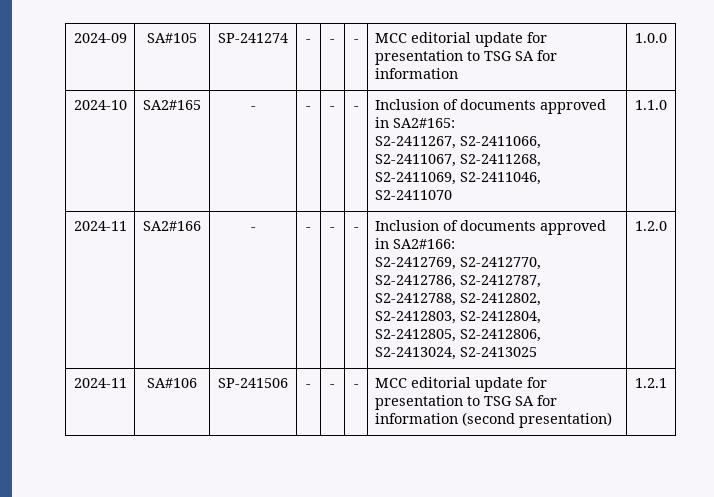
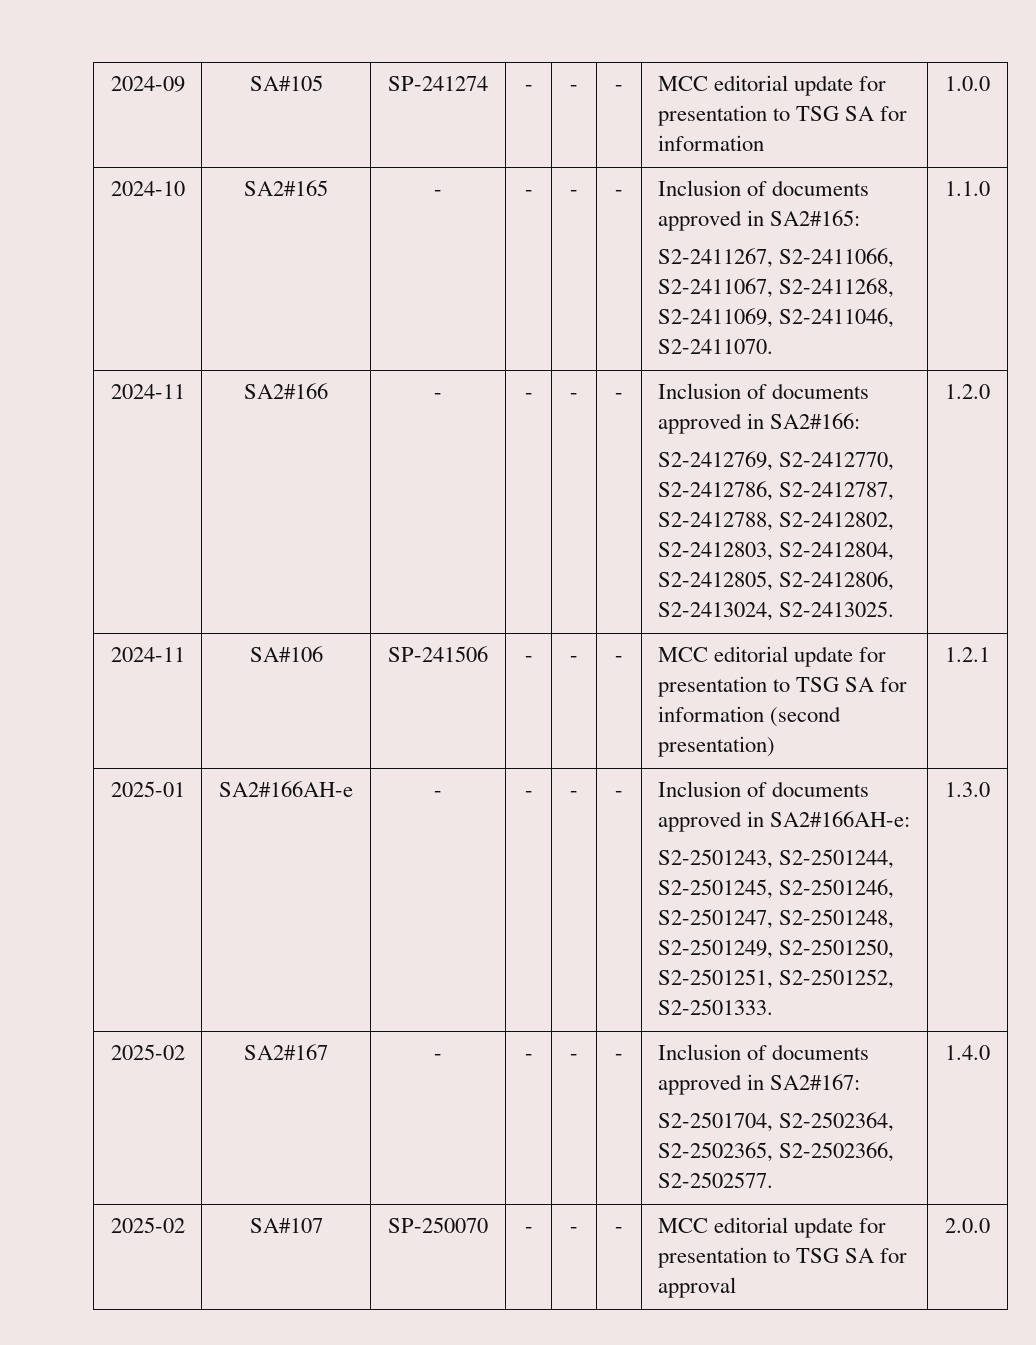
  2024-10 | SA2#165 | - | - | - | - | Inclusion of documents approved in SA2#165:
- S2-2411267, S2-2411066, S2-2411067, S2-2411268, S2-2411069, S2-2411046, S2-2411070 | 1.1.0
+ S2-2411267, S2-2411066, S2-2411067, S2-2411268, S2-2411069, S2-2411046, S2-2411070. | 1.1.0
  2024-11 | SA2#166 | - | - | - | - | Inclusion of documents approved in SA2#166:
- S2-2412769, S2-2412770, S2-2412786, S2-2412787, S2-2412788, S2-2412802, S2-2412803, S2-2412804, S2-2412805, S2-2412806, S2-2413024, S2-2413025 | 1.2.0
+ S2-2412769, S2-2412770, S2-2412786, S2-2412787, S2-2412788, S2-2412802, S2-2412803, S2-2412804, S2-2412805, S2-2412806, S2-2413024, S2-2413025. | 1.2.0
+ 2025-01 | SA2#166AH-e | - | - | - | - | Inclusion of documents approved in SA2#166AH-e:
+ S2-2501243, S2-2501244, S2-2501245, S2-2501246, S2-2501247, S2-2501248, S2-2501249, S2-2501250, S2-2501251, S2-2501252, S2-2501333. | 1.3.0
+ 2025-02 | SA2#167 | - | - | - | - | Inclusion of documents approved in SA2#167:
+ S2-2501704, S2-2502364, S2-2502365, S2-2502366, S2-2502577. | 1.4.0
+ 2025-02 | SA#107 | SP-250070 | - | - | - | MCC editorial update for presentation to TSG SA for approval | 2.0.0

